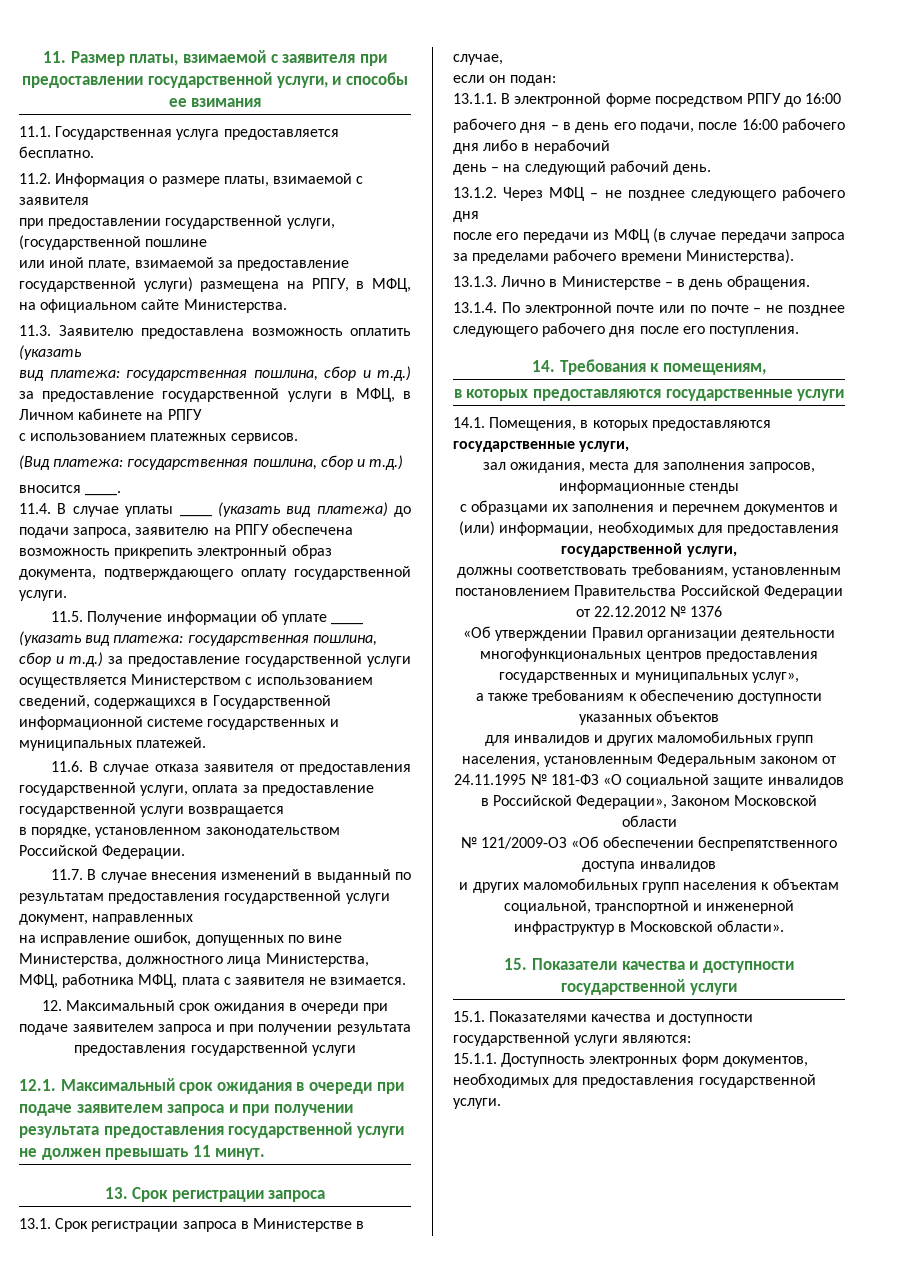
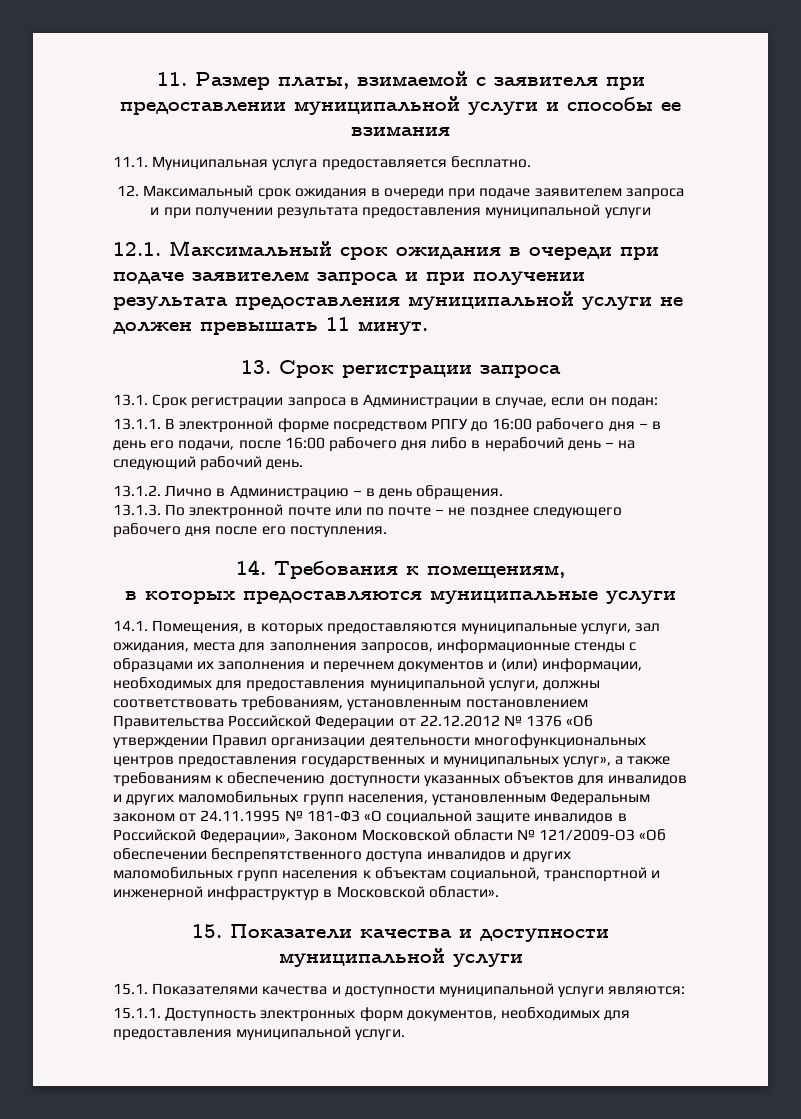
- 11. Размер платы, взимаемой с заявителя при предоставлении государственной услуги, и способы ее взимания
+ 11. Размер платы, взимаемой с заявителя при предоставлении муниципальной услуги и способы ее взимания
- 11.1. Государственная услуга предоставляется бесплатно.
+ 11.1. Муниципальная услуга предоставляется бесплатно.
- 11.2. Информация о размере платы, взимаемой с заявителя
- при предоставлении государственной услуги, (государственной пошлине
- или иной плате, взимаемой за предоставление государственной услуги) размещена на РПГУ, в МФЦ, на официальном сайте Министерства.
- 11.3. Заявителю предоставлена возможность оплатить (указать
- вид платежа: государственная пошлина, сбор и т.д.) за предоставление государственной услуги в МФЦ, в Личном кабинете на РПГУ
- с использованием платежных сервисов.
- (Вид платежа: государственная пошлина, сбор и т.д.)
- вносится ____.
- 11.4. В случае уплаты ____ (указать вид платежа) до подачи запроса, заявителю на РПГУ обеспечена возможность прикрепить электронный образ документа, подтверждающего оплату государственной услуги.
- 11.5. Получение информации об уплате ____ (указать вид платежа: государственная пошлина, сбор и т.д.) за предоставление государственной услуги осуществляется Министерством с использованием сведений, содержащихся в Государственной информационной системе государственных и муниципальных платежей.
- 11.6. В случае отказа заявителя от предоставления государственной услуги, оплата за предоставление государственной услуги возвращается
- в порядке, установленном законодательством Российской Федерации.
- 11.7. В случае внесения изменений в выданный по результатам предоставления государственной услуги документ, направленных
- на исправление ошибок, допущенных по вине Министерства, должностного лица Министерства, МФЦ, работника МФЦ, плата с заявителя не взимается.
- 12. Максимальный срок ожидания в очереди при подаче заявителем запроса и при получении результата предоставления государственной услуги
+ 12. Максимальный срок ожидания в очереди при подаче заявителем запроса и при получении результата предоставления муниципальной услуги
- 12.1. Максимальный срок ожидания в очереди при подаче заявителем запроса и при получении результата предоставления государственной услуги не должен превышать 11 минут.
+ 12.1. Максимальный срок ожидания в очереди при подаче заявителем запроса и при получении результата предоставления муниципальной услуги не должен превышать 11 минут.
- 13.1. Срок регистрации запроса в Министерстве в случае,
- если он подан:
+ 13.1. Срок регистрации запроса в Администрации в случае, если он подан:
- 13.1.1. В электронной форме посредством РПГУ до 16:00
- рабочего дня – в день его подачи, после 16:00 рабочего дня либо в нерабочий
- день – на следующий рабочий день.
+ 13.1.1. В электронной форме посредством РПГУ до 16:00 рабочего дня – в день его подачи, после 16:00 рабочего дня либо в нерабочий день – на следующий рабочий день.
- 13.1.2. Через МФЦ – не позднее следующего рабочего дня
- после его передачи из МФЦ (в случае передачи запроса за пределами рабочего времени Министерства).
- 13.1.3. Лично в Министерстве – в день обращения.
+ 13.1.2. Лично в Администрацию – в день обращения.
- 13.1.4. По электронной почте или по почте – не позднее следующего рабочего дня после его поступления.
+ 13.1.3. По электронной почте или по почте – не позднее следующего рабочего дня после его поступления.
- в которых предоставляются государственные услуги
+ в которых предоставляются муниципальные услуги
- 14.1. Помещения, в которых предоставляются государственные услуги,
- зал ожидания, места для заполнения запросов, информационные стенды
- с образцами их заполнения и перечнем документов и (или) информации, необходимых для предоставления государственной услуги,
- должны соответствовать требованиям, установленным постановлением Правительства Российской Федерации от 22.12.2012 № 1376
- «Об утверждении Правил организации деятельности многофункциональных центров предоставления государственных и муниципальных услуг»,
- а также требованиям к обеспечению доступности указанных объектов
- для инвалидов и других маломобильных групп населения, установленным Федеральным законом от 24.11.1995 № 181-ФЗ «О социальной защите инвалидов в Российской Федерации», Законом Московской области
- № 121/2009-ОЗ «Об обеспечении беспрепятственного доступа инвалидов
- и других маломобильных групп населения к объектам социальной, транспортной и инженерной инфраструктур в Московской области».
+ 14.1. Помещения, в которых предоставляются муниципальные услуги, зал ожидания, места для заполнения запросов, информационные стенды с образцами их заполнения и перечнем документов и (или) информации, необходимых для предоставления муниципальной услуги, должны соответствовать требованиям, установленным постановлением Правительства Российской Федерации от 22.12.2012 № 1376 «Об утверждении Правил организации деятельности многофункциональных центров предоставления государственных и муниципальных услуг», а также требованиям к обеспечению доступности указанных объектов для инвалидов и других маломобильных групп населения, установленным Федеральным законом от 24.11.1995 № 181-ФЗ «О социальной защите инвалидов в Российской Федерации», Законом Московской области № 121/2009-ОЗ «Об обеспечении беспрепятственного доступа инвалидов и других маломобильных групп населения к объектам социальной, транспортной и инженерной инфраструктур в Московской области».
- 15. Показатели качества и доступности государственной услуги
+ 15. Показатели качества и доступности муниципальной услуги
- 15.1. Показателями качества и доступности государственной услуги являются:
+ 15.1. Показателями качества и доступности муниципальной услуги являются:
- 15.1.1. Доступность электронных форм документов, необходимых для предоставления государственной услуги.
+ 15.1.1. Доступность электронных форм документов, необходимых для предоставления муниципальной услуги.

